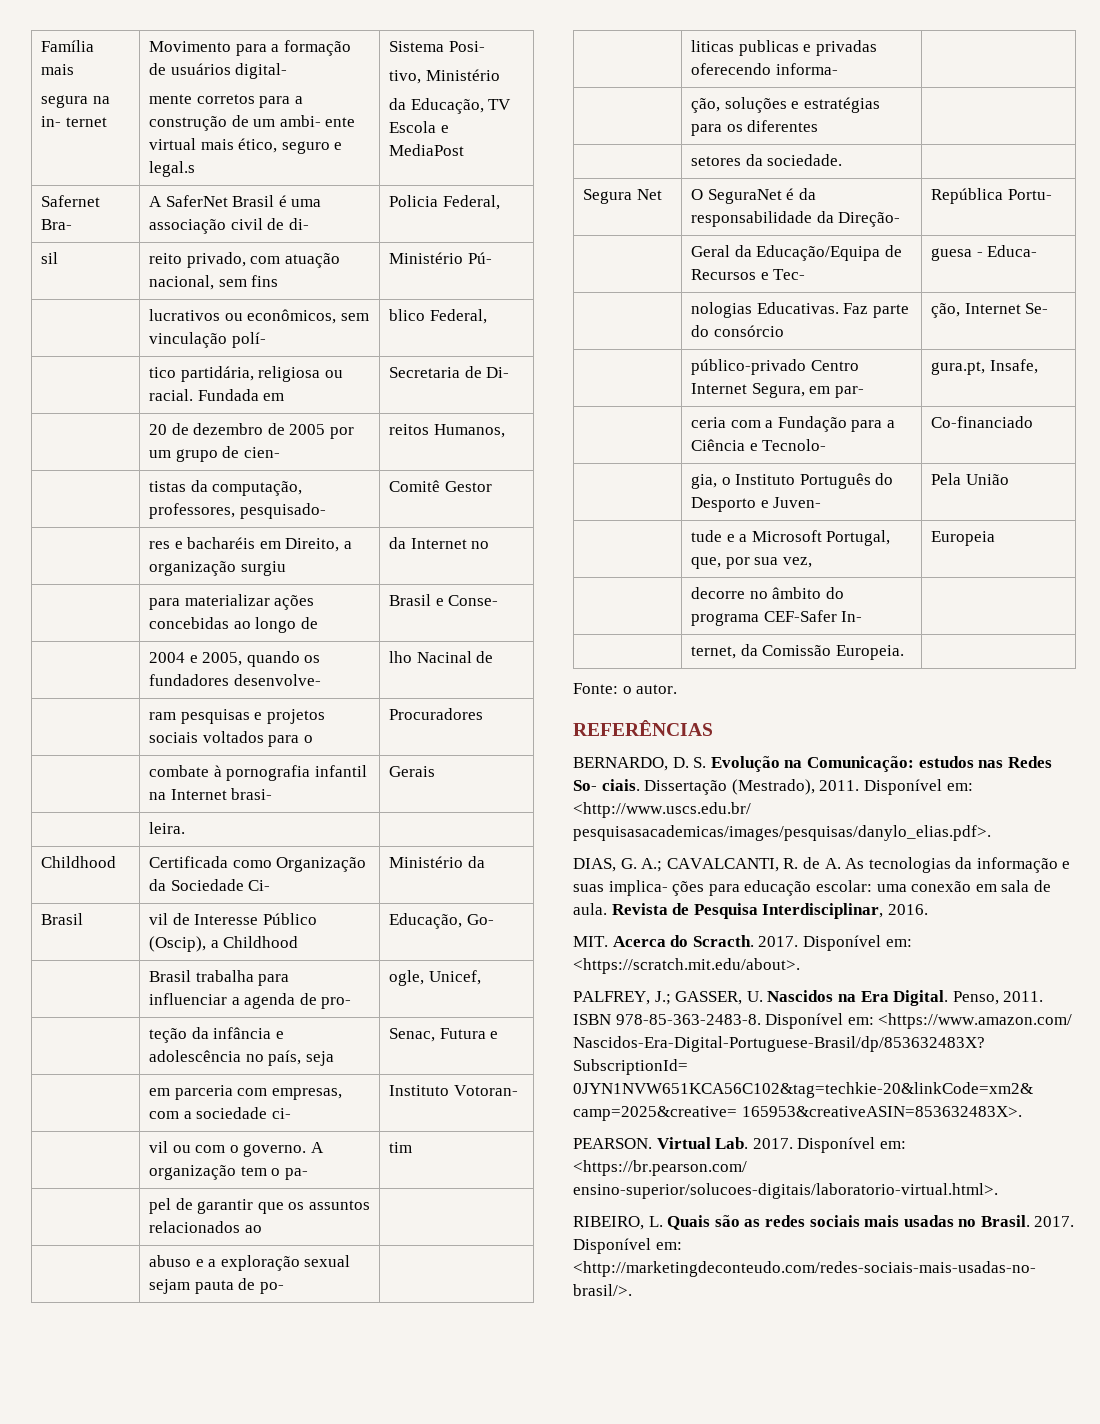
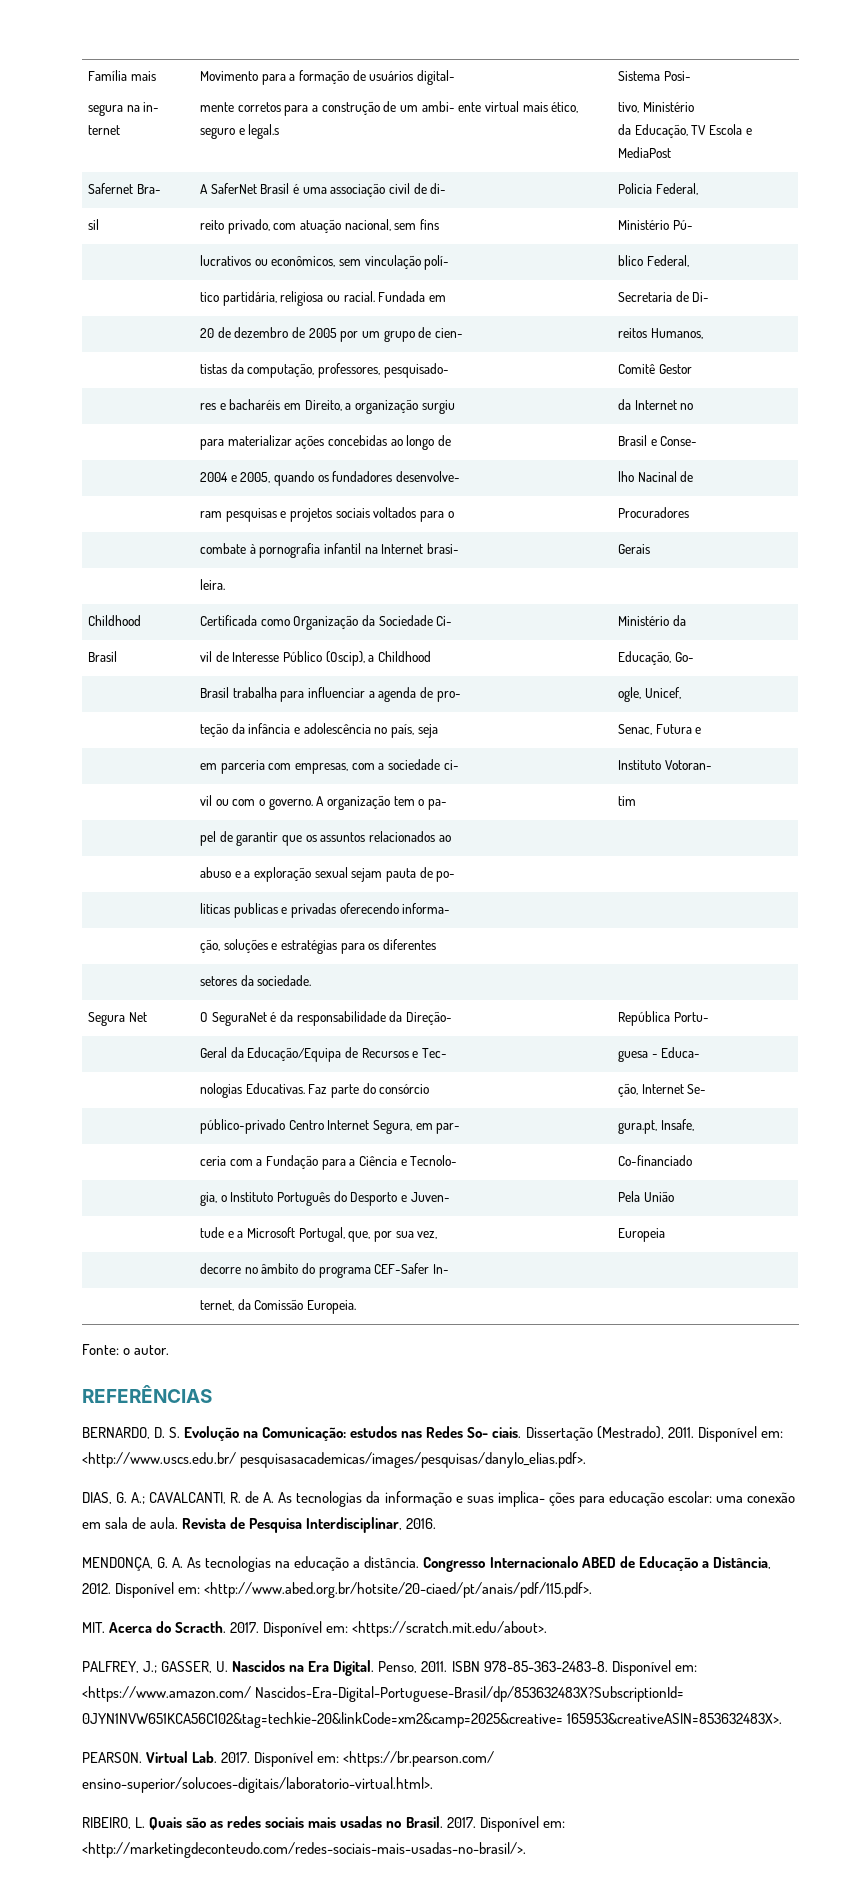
+ MENDONÇA, G. A. As tecnologias na educação a distância. Congresso Internacionalo ABED de Educação a Distância, 2012. Disponível em: <http://www.abed.org.br/hotsite/20-ciaed/pt/anais/pdf/115.pdf>.

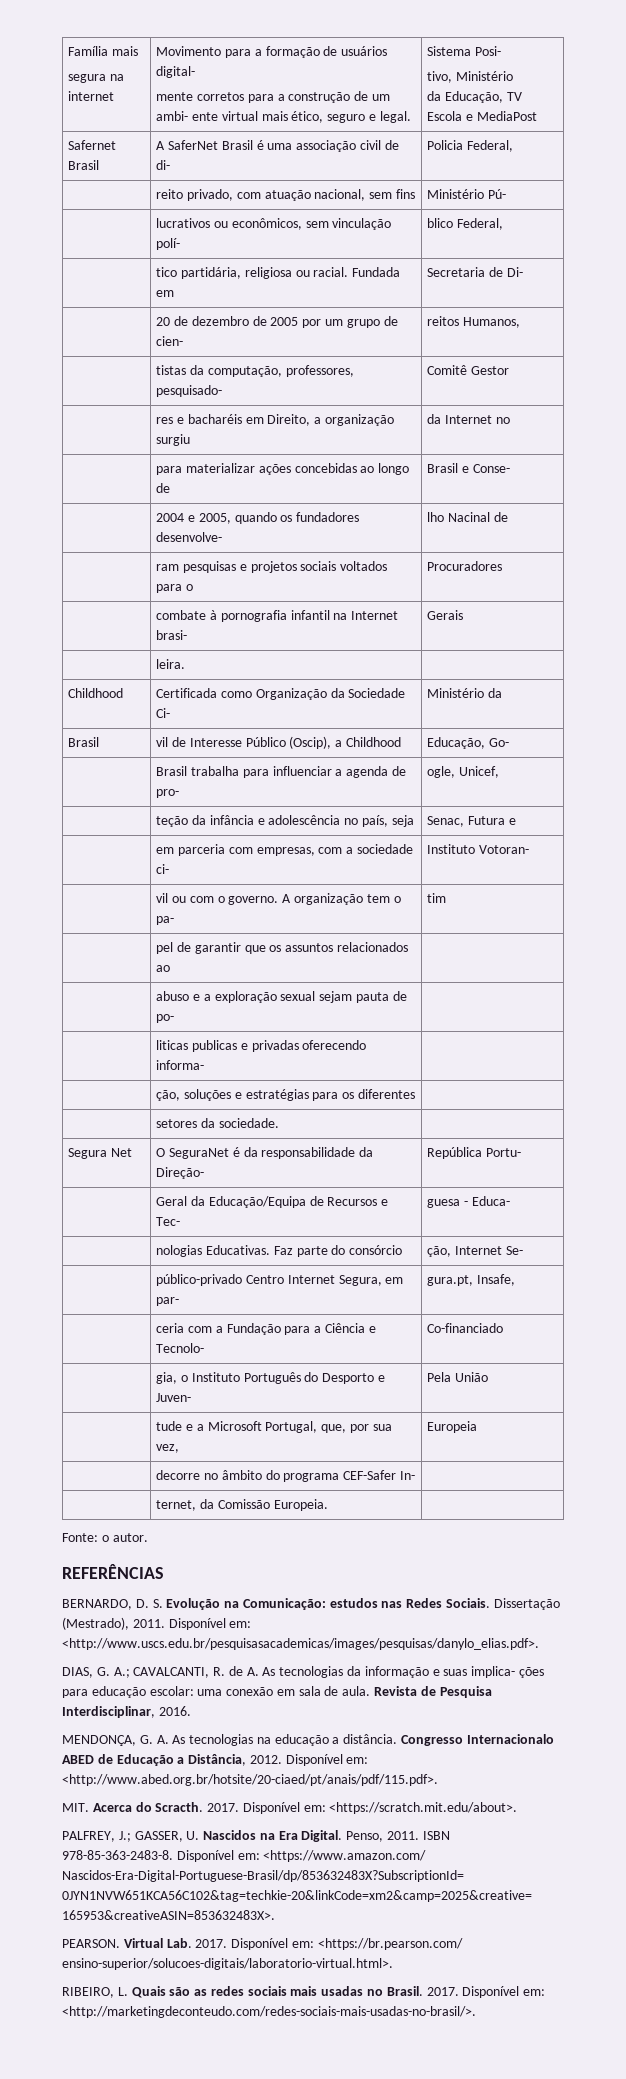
  Família mais
- segura na in- ternet | Movimento para a formação de usuários digital-
- mente corretos para a construção de um ambi- ente virtual mais ético, seguro e legal.s | Sistema Posi-
+ segura na internet | Movimento para a formação de usuários digital-
+ mente corretos para a construção de um ambi- ente virtual mais ético, seguro e legal. | Sistema Posi-
- Safernet Bra- | A SaferNet Brasil é uma associação civil de di- | Policia Federal,
+ Safernet Brasil | A SaferNet Brasil é uma associação civil de di- | Policia Federal,
- sil | reito privado, com atuação nacional, sem fins | Ministério Pú-
+ | reito privado, com atuação nacional, sem fins | Ministério Pú-
- BERNARDO, D. S. Evolução na Comunicação: estudos nas Redes So- ciais.
+ BERNARDO, D. S. Evolução na Comunicação: estudos nas Redes Sociais.
- Disponível em: <http://www.uscs.edu.br/ pesquisasacademicas/images/pesquisas/danylo_elias.pdf>.
+ Disponível em: <http://www.uscs.edu.br/pesquisasacademicas/images/pesquisas/danylo_elias.pdf>.

